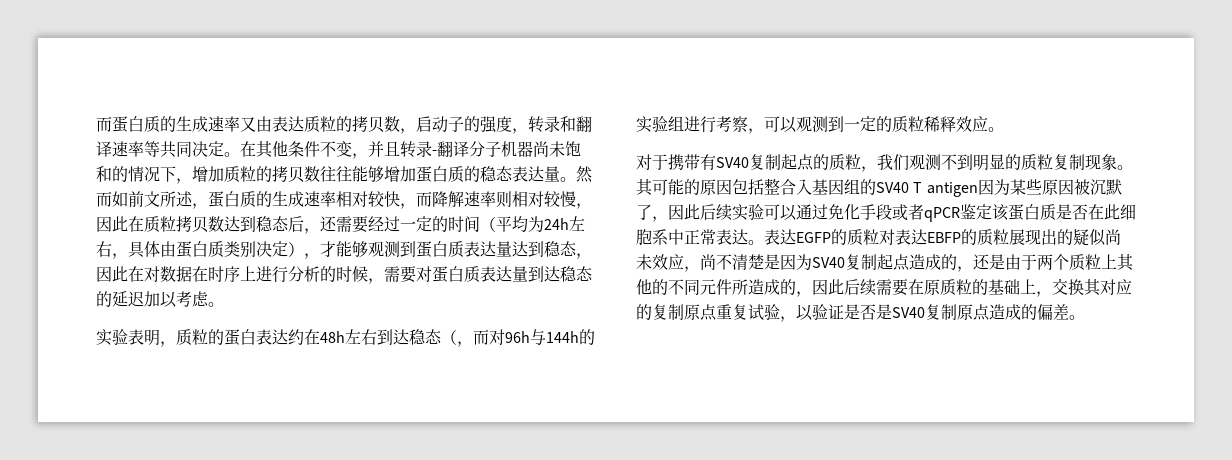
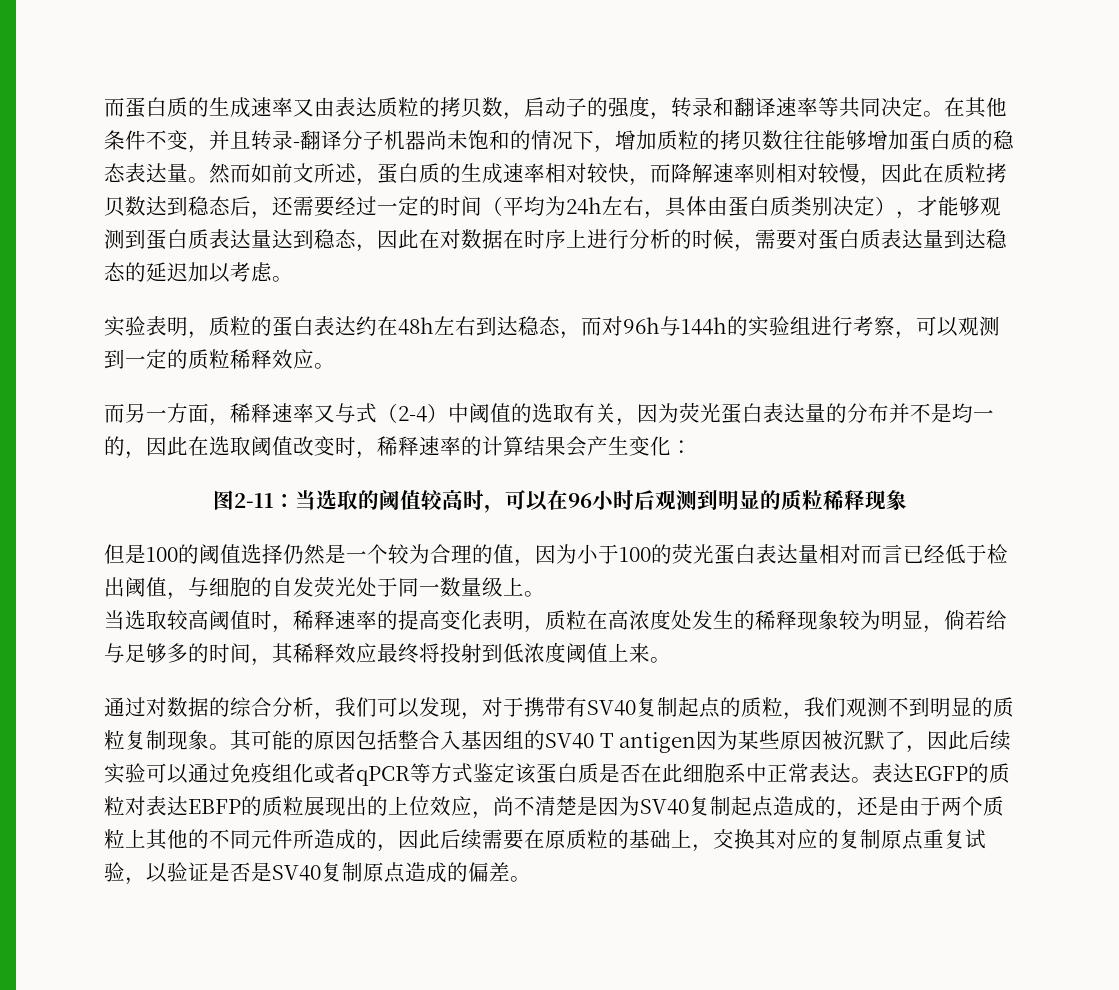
- 实验表明，质粒的蛋白表达约在48h左右到达稳态（，而对96h与144h的实验组进行考察，可以观测到一定的质粒稀释效应。
+ 实验表明，质粒的蛋白表达约在48h左右到达稳态，而对96h与144h的实验组进行考察，可以观测到一定的质粒稀释效应。
- 对于携带有SV40复制起点的质粒，我们观测不到明显的质粒复制现象。
+ 而另一方面，稀释速率又与式（2-4）中阈值的选取有关，因为荧光蛋白表达量的分布并不是均一的，因此在选取阈值改变时，稀释速率的计算结果会产生变化：
+ 图2-11：当选取的阈值较高时，可以在96小时后观测到明显的质粒稀释现象
+ 但是100的阈值选择仍然是一个较为合理的值，因为小于100的荧光蛋白表达量相对而言已经低于检出阈值，与细胞的自发荧光处于同一数量级上。
+ 当选取较高阈值时，稀释速率的提高变化表明，质粒在高浓度处发生的稀释现象较为明显，倘若给与足够多的时间，其稀释效应最终将投射到低浓度阈值上来。
+ 通过对数据的综合分析，我们可以发现，对于携带有SV40复制起点的质粒，我们观测不到明显的质粒复制现象。
- 其可能的原因包括整合入基因组的SV40 T antigen因为某些原因被沉默了，因此后续实验可以通过免化手段或者qPCR鉴定该蛋白质是否在此细胞系中正常表达。
+ 其可能的原因包括整合入基因组的SV40 T antigen因为某些原因被沉默了，因此后续实验可以通过免疫组化或者qPCR等方式鉴定该蛋白质是否在此细胞系中正常表达。
- 表达EGFP的质粒对表达EBFP的质粒展现出的疑似尚未效应，尚不清楚是因为SV40复制起点造成的，还是由于两个质粒上其他的不同元件所造成的，因此后续需要在原质粒的基础上，交换其对应的复制原点重复试验，以验证是否是SV40复制原点造成的偏差。
+ 表达EGFP的质粒对表达EBFP的质粒展现出的上位效应，尚不清楚是因为SV40复制起点造成的，还是由于两个质粒上其他的不同元件所造成的，因此后续需要在原质粒的基础上，交换其对应的复制原点重复试验，以验证是否是SV40复制原点造成的偏差。

